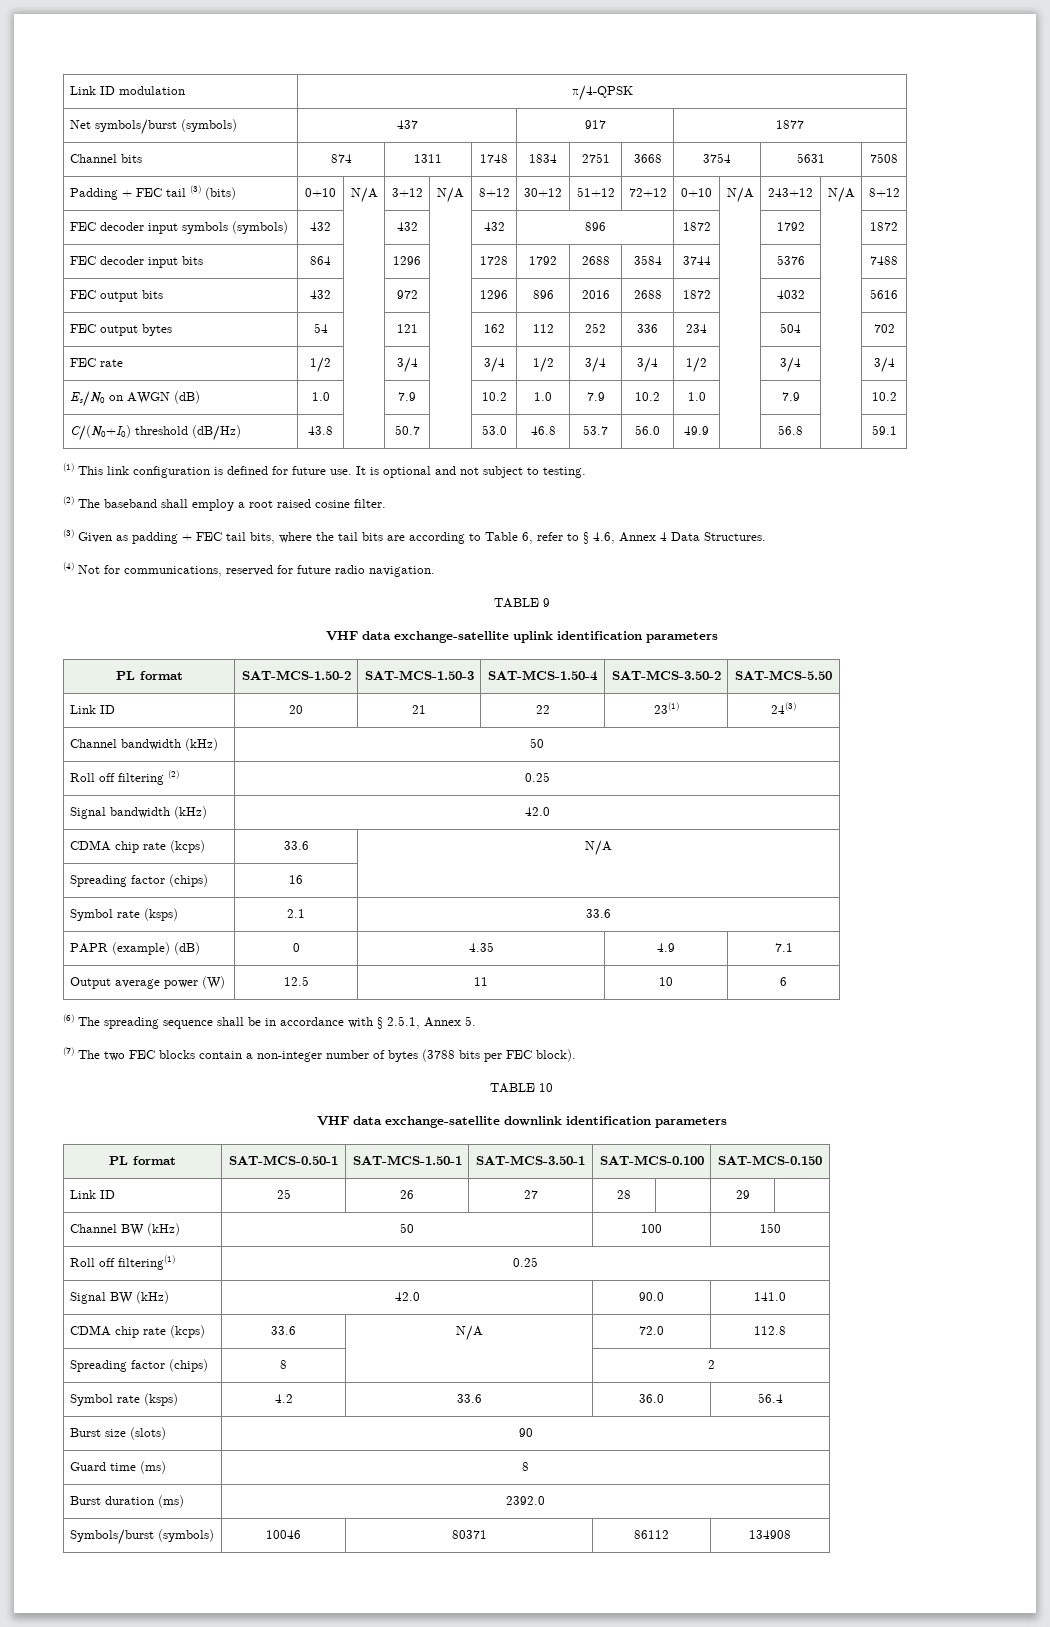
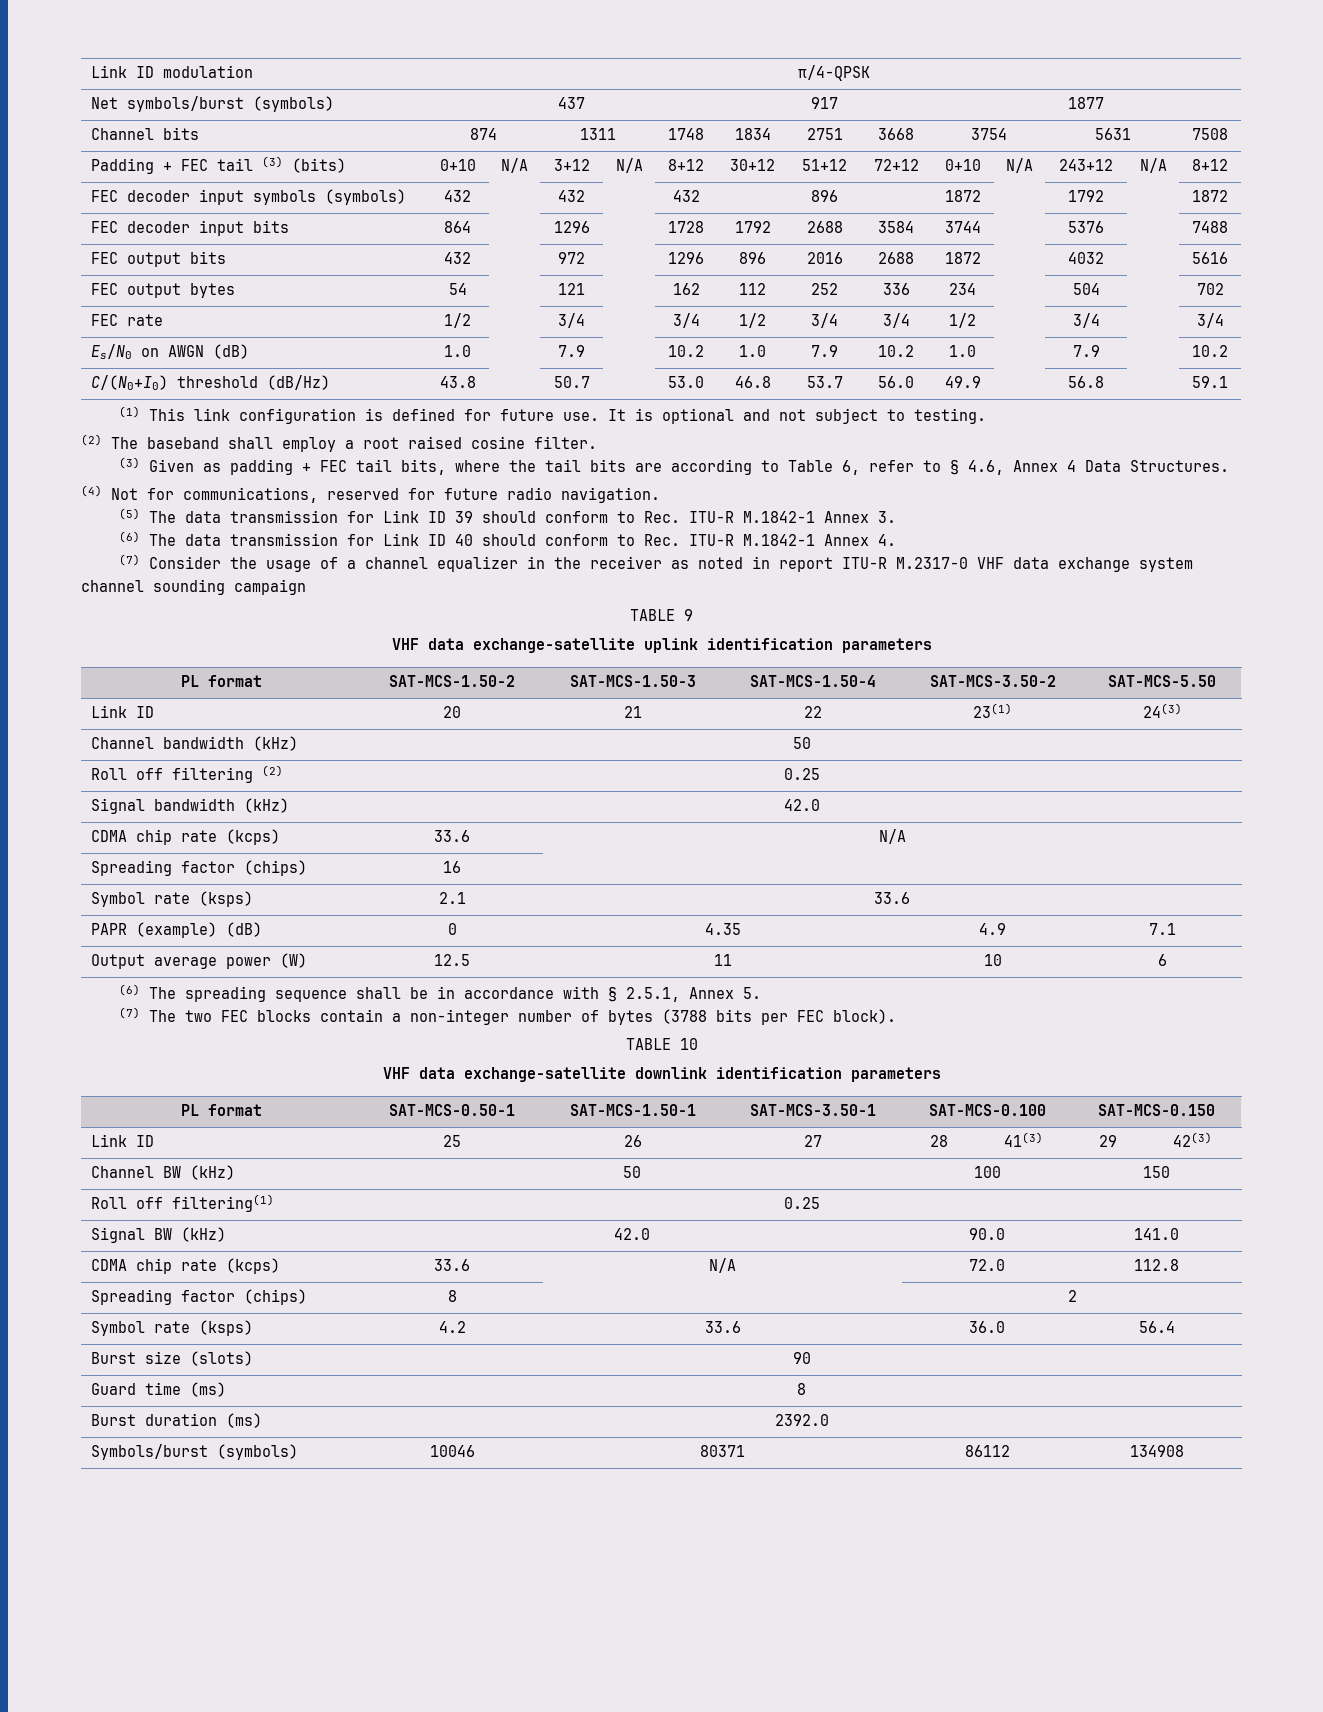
+ (5) The data transmission for Link ID 39 should conform to Rec. ITU-R M.1842-1 Annex 3.
+ (6) The data transmission for Link ID 40 should conform to Rec. ITU-R M.1842-1 Annex 4.
+ (7) Consider the usage of a channel equalizer in the receiver as noted in report ITU-R M.2317-0 VHF data exchange system channel sounding campaign
- Link ID | 25 | 26 | 27 | 28 | | 29 |
+ Link ID | 25 | 26 | 27 | 28 | 41(3) | 29 | 42(3)

